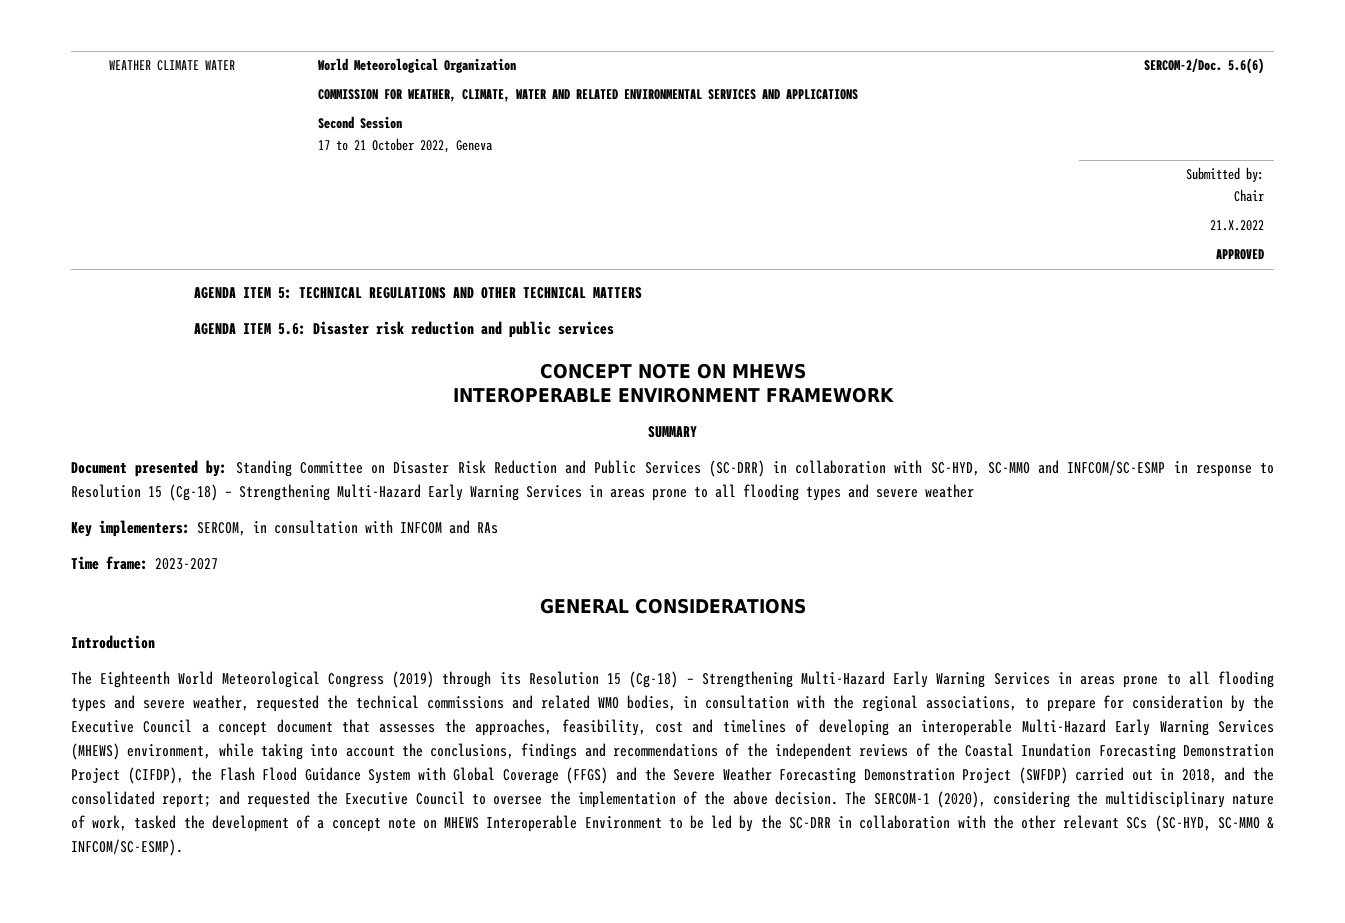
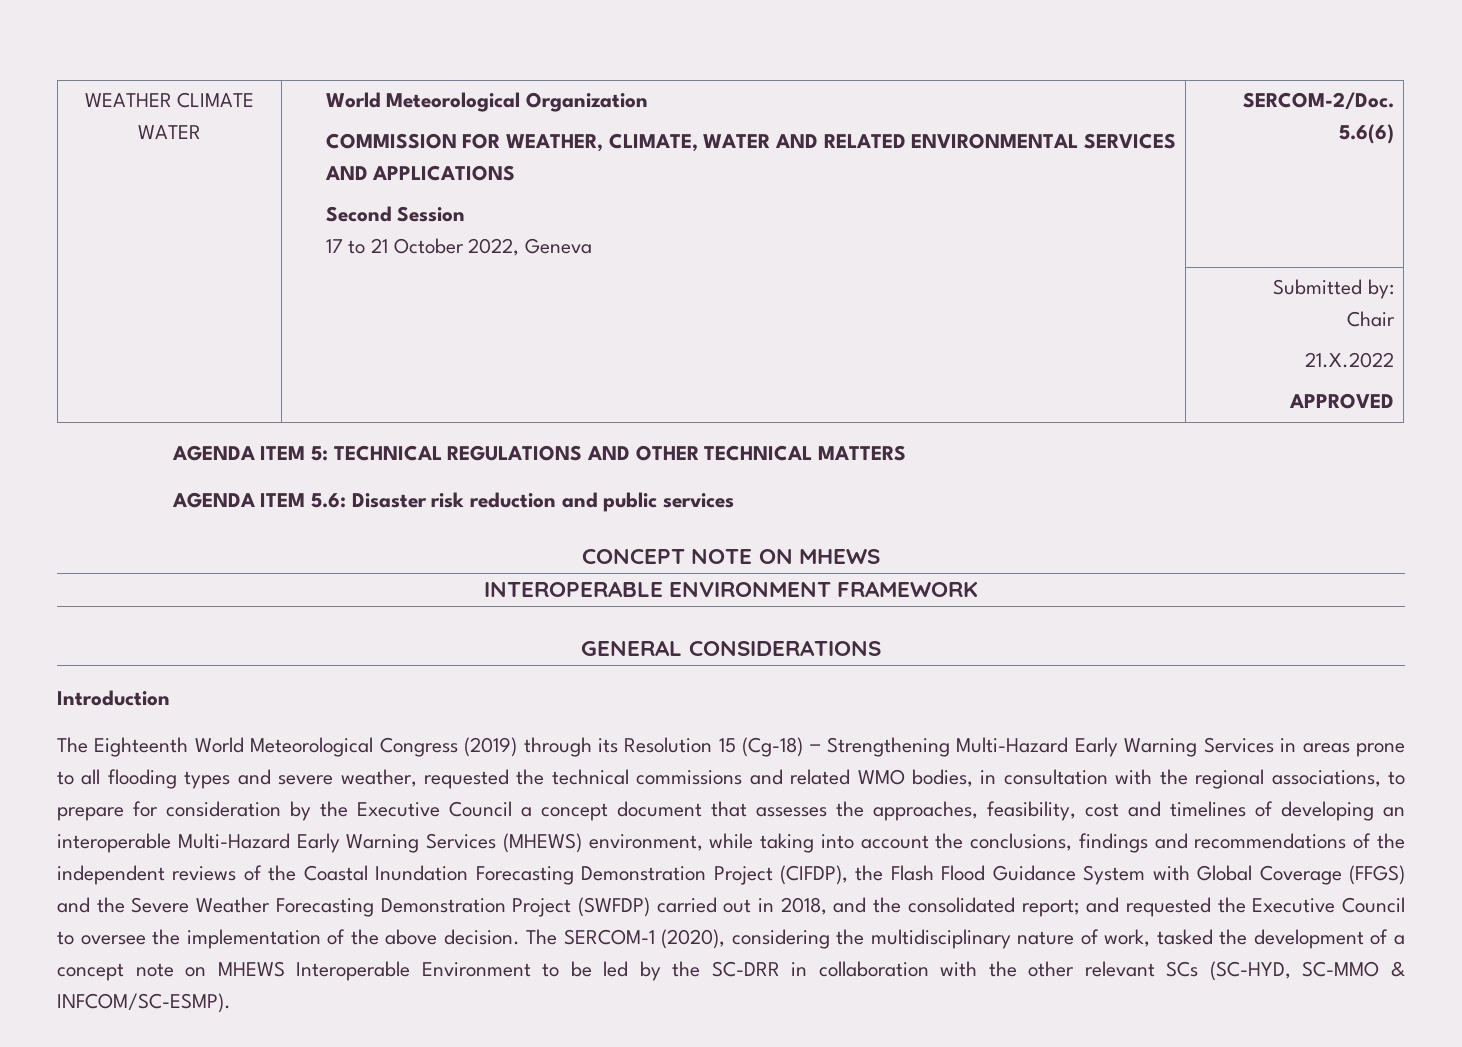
- SUMMARY
- Document presented by: Standing Committee on Disaster Risk Reduction and Public Services (SC-DRR) in collaboration with SC-HYD, SC-MMO and INFCOM/SC-ESMP in response to Resolution 15 (Cg-18) − Strengthening Multi-Hazard Early Warning Services in areas prone to all flooding types and severe weather
- Key implementers: SERCOM, in consultation with INFCOM and RAs
- Time frame: 2023-2027

